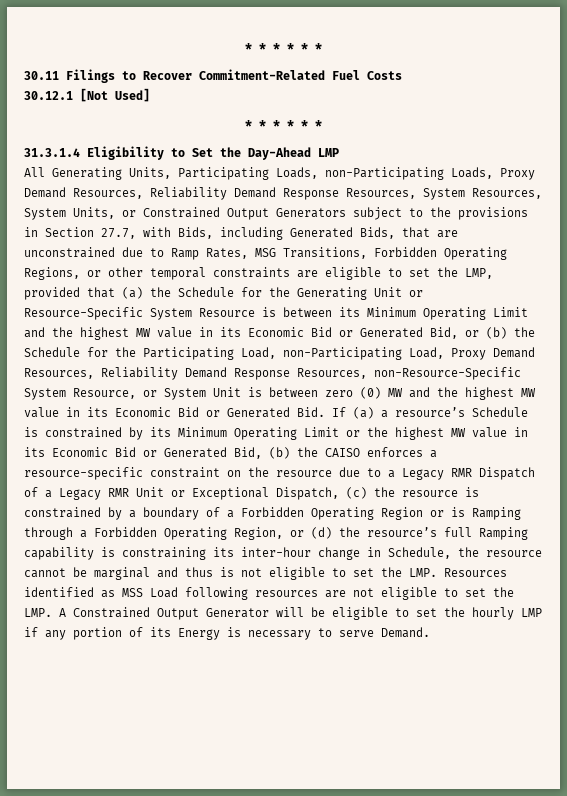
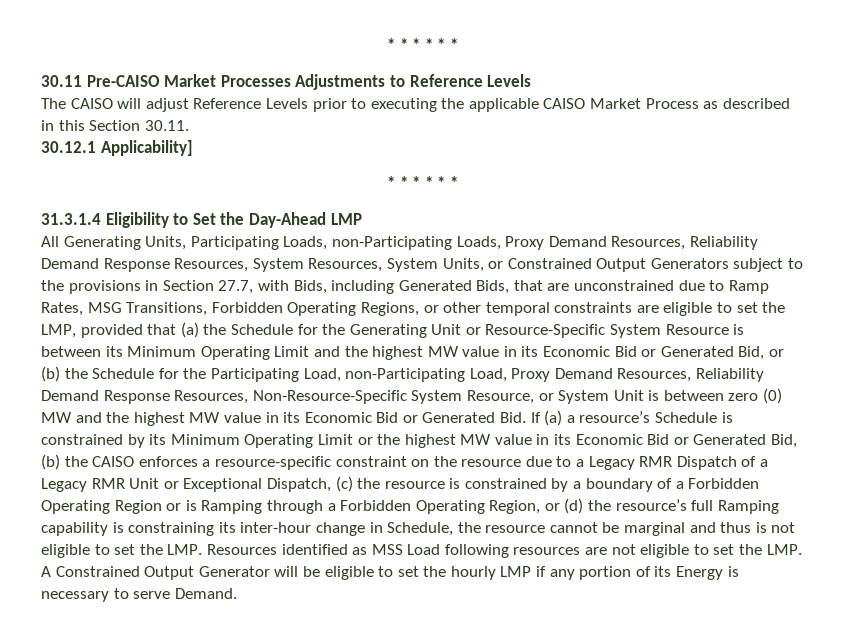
- 30.11 Filings to Recover Commitment-Related Fuel Costs
+ 30.11 Pre-CAISO Market Processes Adjustments to Reference Levels
+ The CAISO will adjust Reference Levels prior to executing the applicable CAISO Market Process as described in this Section 30.11.
- 30.12.1 [Not Used]
+ 30.12.1 Applicability]
- All Generating Units, Participating Loads, non-Participating Loads, Proxy Demand Resources, Reliability Demand Response Resources, System Resources, System Units, or Constrained Output Generators subject to the provisions in Section 27.7, with Bids, including Generated Bids, that are unconstrained due to Ramp Rates, MSG Transitions, Forbidden Operating Regions, or other temporal constraints are eligible to set the LMP, provided that (a) the Schedule for the Generating Unit or Resource-Specific System Resource is between its Minimum Operating Limit and the highest MW value in its Economic Bid or Generated Bid, or (b) the Schedule for the Participating Load, non-Participating Load, Proxy Demand Resources, Reliability Demand Response Resources, non-Resource-Specific System Resource, or System Unit is between zero (0) MW and the highest MW value in its Economic Bid or Generated Bid. If (a) a resource’s Schedule is constrained by its Minimum Operating Limit or the highest MW value in its Economic Bid or Generated Bid, (b) the CAISO enforces a resource-specific constraint on the resource due to a Legacy RMR Dispatch of a Legacy RMR Unit or Exceptional Dispatch, (c) the resource is constrained by a boundary of a Forbidden Operating Region or is Ramping through a Forbidden Operating Region, or (d) the resource’s full Ramping capability is constraining its inter-hour change in Schedule, the resource cannot be marginal and thus is not eligible to set the LMP. Resources identified as MSS Load following resources are not eligible to set the LMP. A Constrained Output Generator will be eligible to set the hourly LMP if any portion of its Energy is necessary to serve Demand.
+ All Generating Units, Participating Loads, non-Participating Loads, Proxy Demand Resources, Reliability Demand Response Resources, System Resources, System Units, or Constrained Output Generators subject to the provisions in Section 27.7, with Bids, including Generated Bids, that are unconstrained due to Ramp Rates, MSG Transitions, Forbidden Operating Regions, or other temporal constraints are eligible to set the LMP, provided that (a) the Schedule for the Generating Unit or Resource-Specific System Resource is between its Minimum Operating Limit and the highest MW value in its Economic Bid or Generated Bid, or (b) the Schedule for the Participating Load, non-Participating Load, Proxy Demand Resources, Reliability Demand Response Resources, Non-Resource-Specific System Resource, or System Unit is between zero (0) MW and the highest MW value in its Economic Bid or Generated Bid. If (a) a resource’s Schedule is constrained by its Minimum Operating Limit or the highest MW value in its Economic Bid or Generated Bid, (b) the CAISO enforces a resource-specific constraint on the resource due to a Legacy RMR Dispatch of a Legacy RMR Unit or Exceptional Dispatch, (c) the resource is constrained by a boundary of a Forbidden Operating Region or is Ramping through a Forbidden Operating Region, or (d) the resource’s full Ramping capability is constraining its inter-hour change in Schedule, the resource cannot be marginal and thus is not eligible to set the LMP. Resources identified as MSS Load following resources are not eligible to set the LMP. A Constrained Output Generator will be eligible to set the hourly LMP if any portion of its Energy is necessary to serve Demand.

